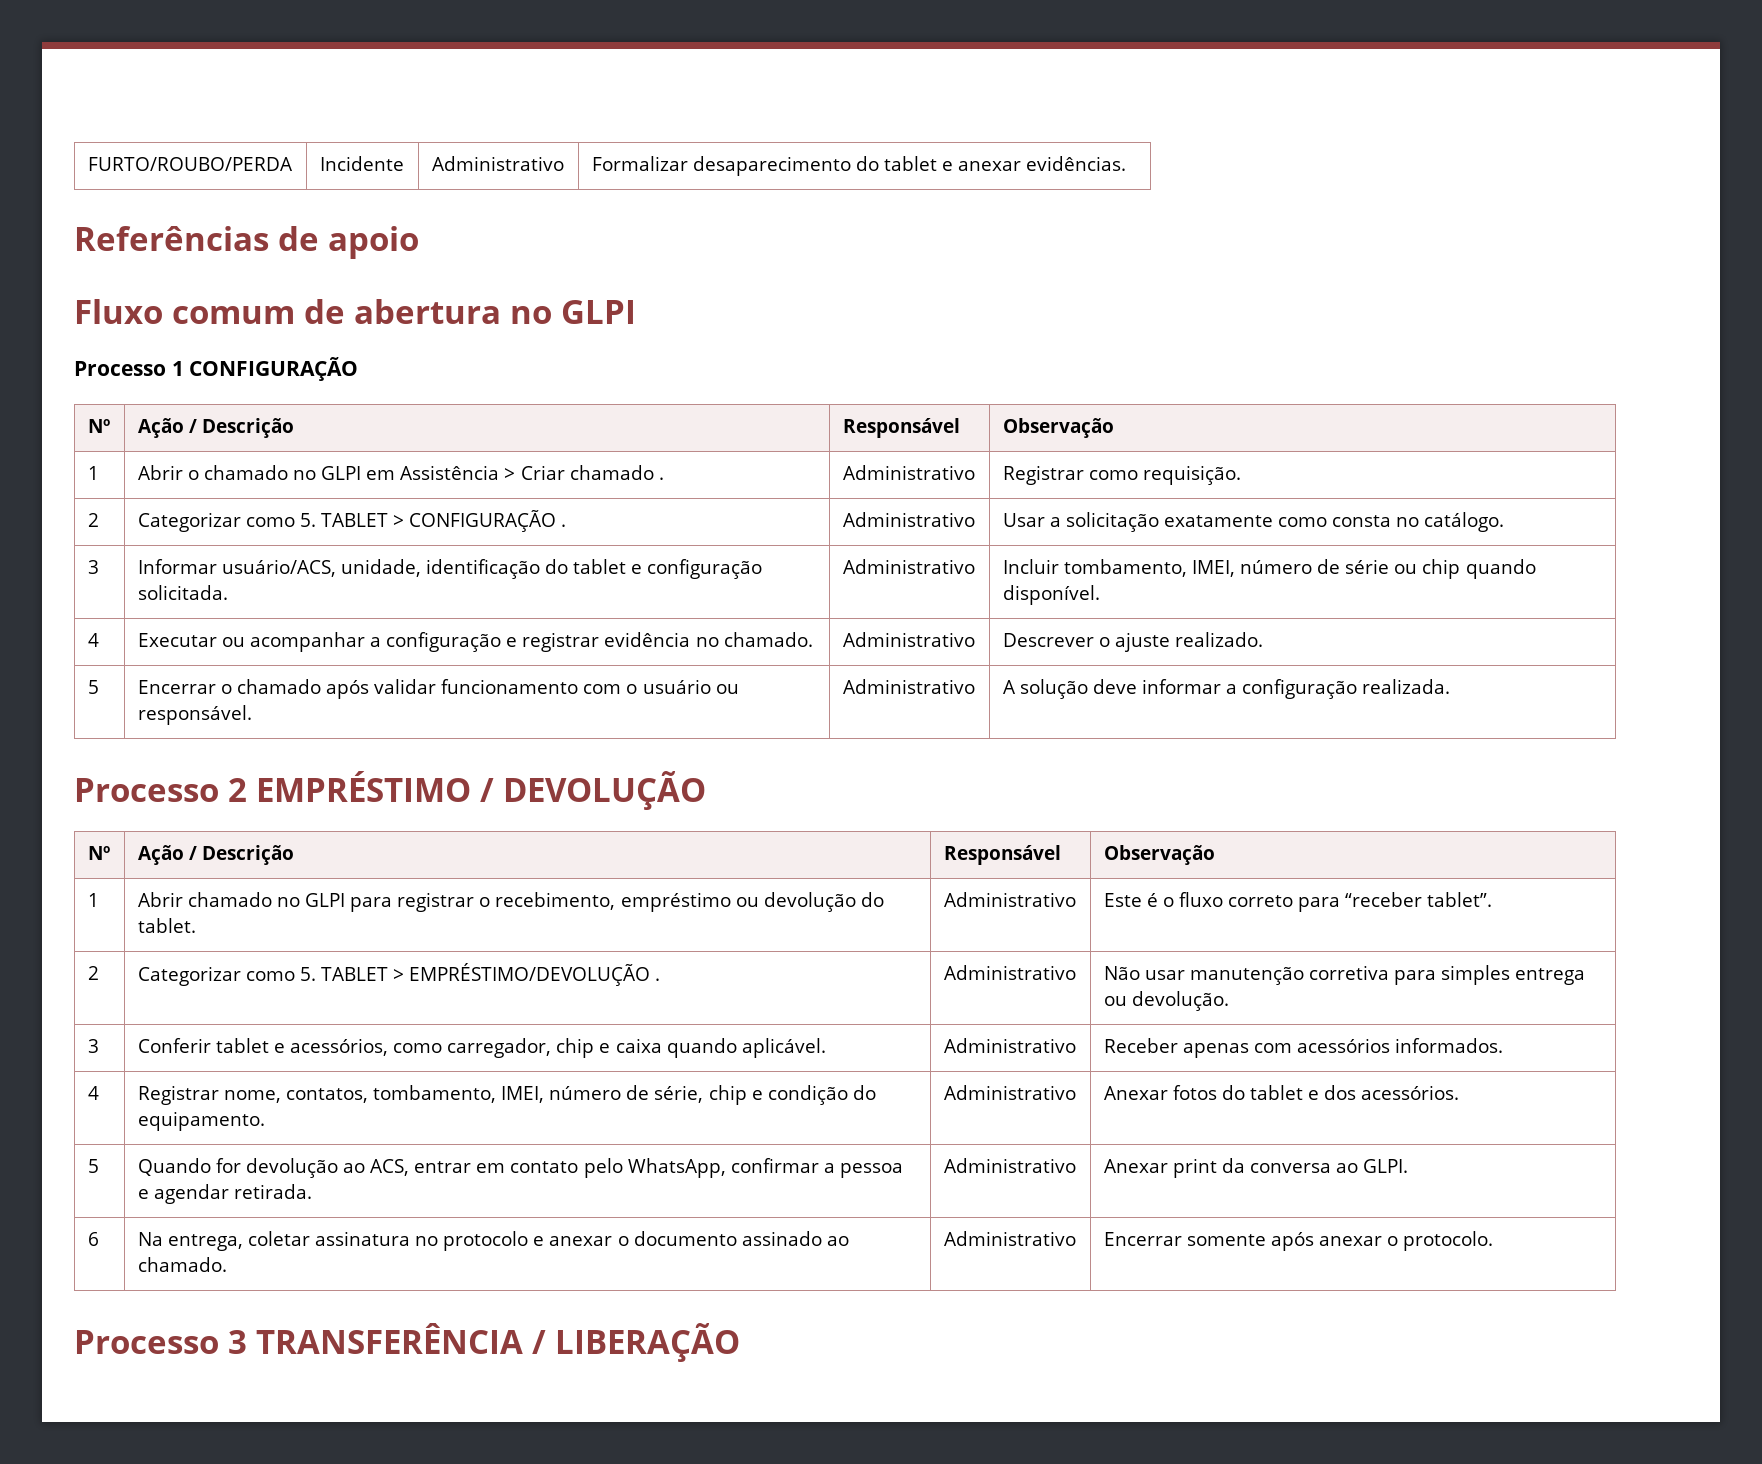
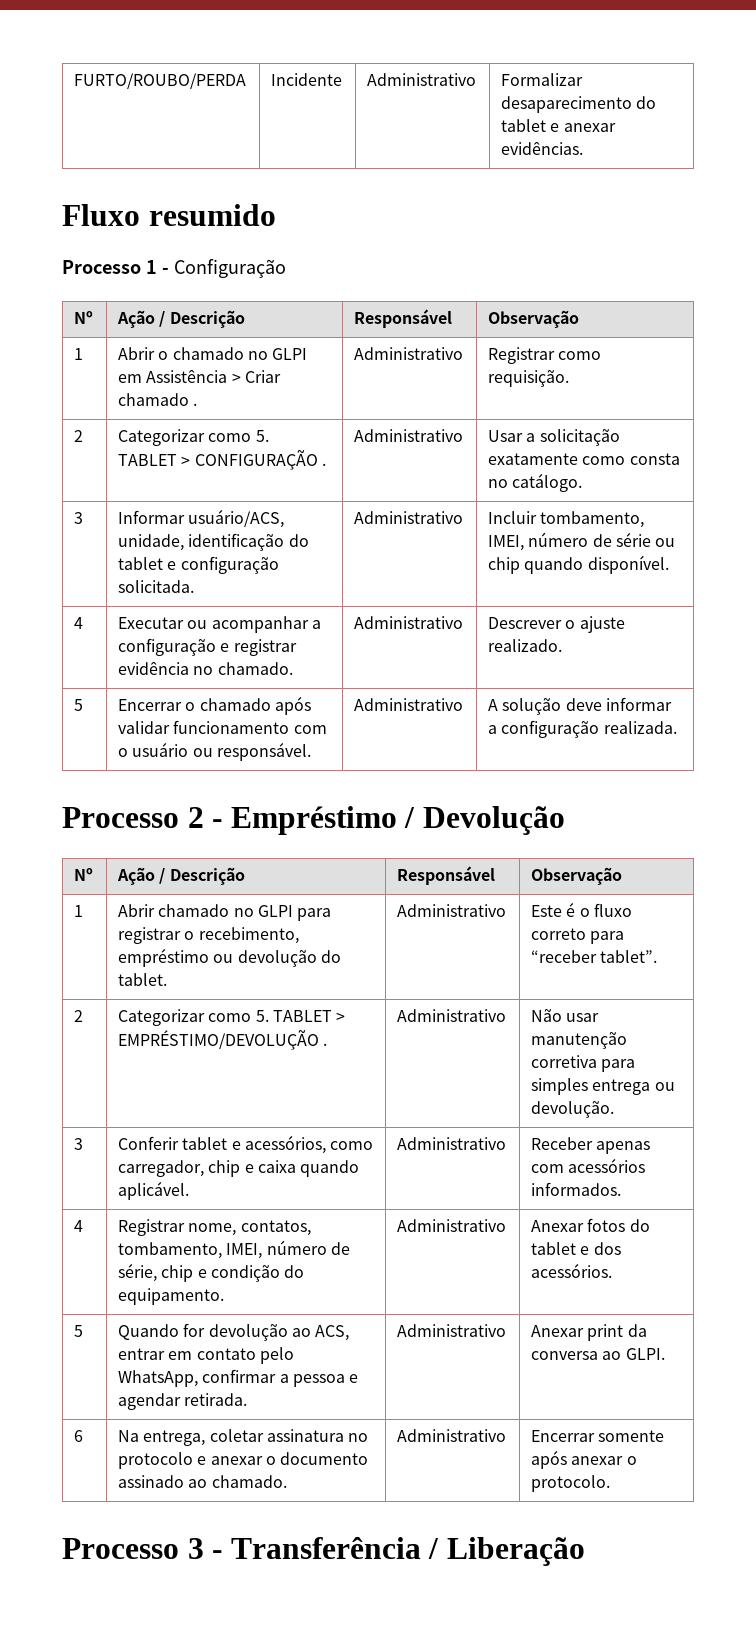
- Referências de apoio
- Fluxo comum de abertura no GLPI
+ Fluxo resumido
- Processo 1 CONFIGURAÇÃO
+ Processo 1 - Configuração
- Processo 2 EMPRÉSTIMO / DEVOLUÇÃO
+ Processo 2 - Empréstimo / Devolução
- Processo 3 TRANSFERÊNCIA / LIBERAÇÃO
+ Processo 3 - Transferência / Liberação

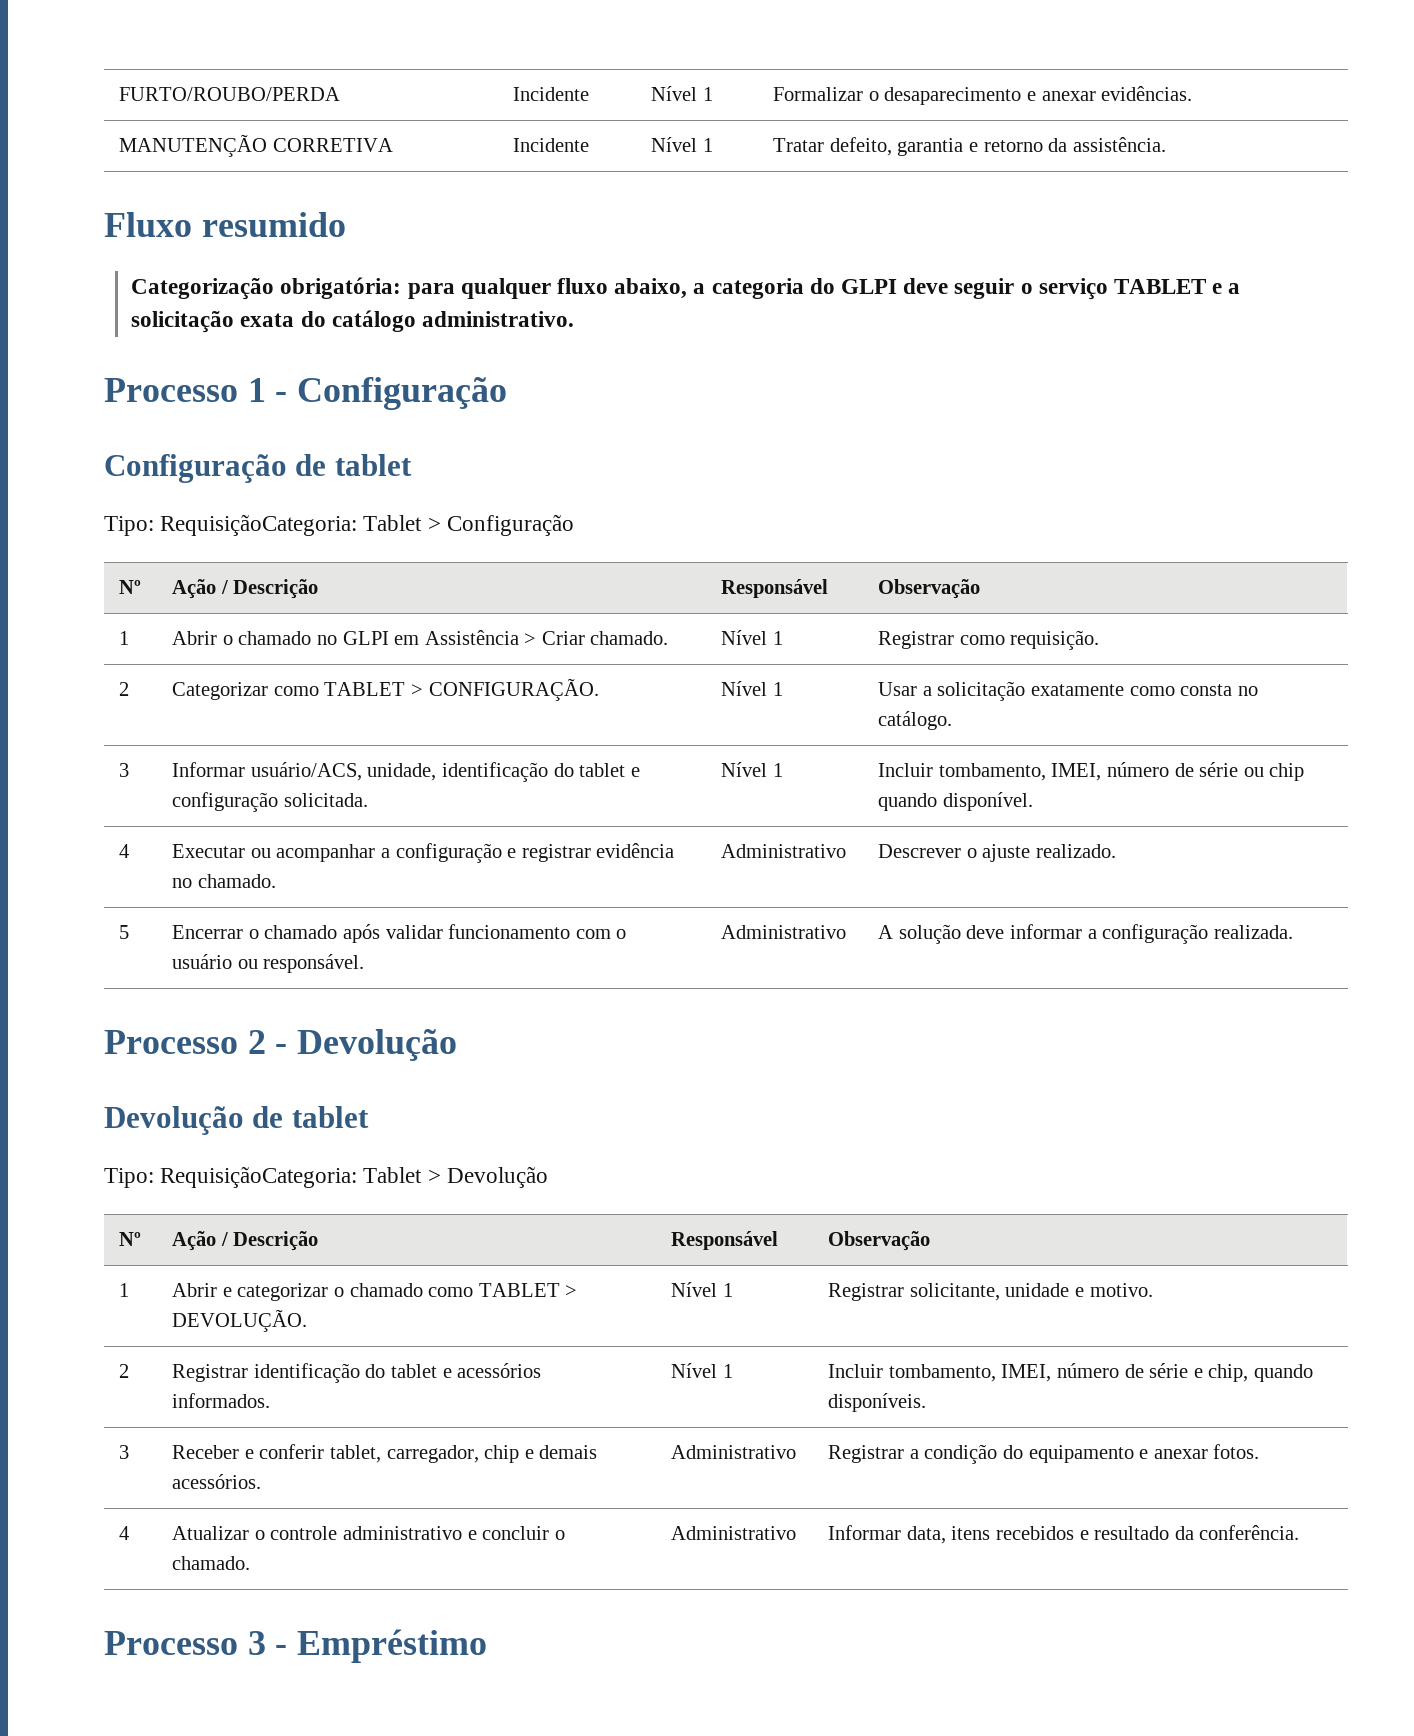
- FURTO/ROUBO/PERDA | Incidente | Administrativo | Formalizar desaparecimento do tablet e anexar evidências.
+ FURTO/ROUBO/PERDA | Incidente | Nível 1 | Formalizar o desaparecimento e anexar evidências.
+ MANUTENÇÃO CORRETIVA | Incidente | Nível 1 | Tratar defeito, garantia e retorno da assistência.
  Fluxo resumido
+ Categorização obrigatória: para qualquer fluxo abaixo, a categoria do GLPI deve seguir o serviço TABLET e a solicitação exata do catálogo administrativo.
  Processo 1 - Configuração
+ Configuração de tablet
+ Tipo: RequisiçãoCategoria: Tablet > Configuração
- 1 | Abrir o chamado no GLPI em Assistência > Criar chamado . | Administrativo | Registrar como requisição.
+ 1 | Abrir o chamado no GLPI em Assistência > Criar chamado. | Nível 1 | Registrar como requisição.
- 2 | Categorizar como 5. TABLET > CONFIGURAÇÃO . | Administrativo | Usar a solicitação exatamente como consta no catálogo.
+ 2 | Categorizar como TABLET > CONFIGURAÇÃO. | Nível 1 | Usar a solicitação exatamente como consta no catálogo.
- 3 | Informar usuário/ACS, unidade, identificação do tablet e configuração solicitada. | Administrativo | Incluir tombamento, IMEI, número de série ou chip quando disponível.
+ 3 | Informar usuário/ACS, unidade, identificação do tablet e configuração solicitada. | Nível 1 | Incluir tombamento, IMEI, número de série ou chip quando disponível.
- Processo 2 - Empréstimo / Devolução
+ Processo 2 - Devolução
+ Devolução de tablet
+ Tipo: RequisiçãoCategoria: Tablet > Devolução
- 1 | Abrir chamado no GLPI para registrar o recebimento, empréstimo ou devolução do tablet. | Administrativo | Este é o fluxo correto para “receber tablet”.
- 2 | Categorizar como 5. TABLET > EMPRÉSTIMO/DEVOLUÇÃO . | Administrativo | Não usar manutenção corretiva para simples entrega ou devolução.
- 3 | Conferir tablet e acessórios, como carregador, chip e caixa quando aplicável. | Administrativo | Receber apenas com acessórios informados.
- 4 | Registrar nome, contatos, tombamento, IMEI, número de série, chip e condição do equipamento. | Administrativo | Anexar fotos do tablet e dos acessórios.
- 5 | Quando for devolução ao ACS, entrar em contato pelo WhatsApp, confirmar a pessoa e agendar retirada. | Administrativo | Anexar print da conversa ao GLPI.
- 6 | Na entrega, coletar assinatura no protocolo e anexar o documento assinado ao chamado. | Administrativo | Encerrar somente após anexar o protocolo.
+ 1 | Abrir e categorizar o chamado como TABLET > DEVOLUÇÃO. | Nível 1 | Registrar solicitante, unidade e motivo.
+ 2 | Registrar identificação do tablet e acessórios informados. | Nível 1 | Incluir tombamento, IMEI, número de série e chip, quando disponíveis.
+ 3 | Receber e conferir tablet, carregador, chip e demais acessórios. | Administrativo | Registrar a condição do equipamento e anexar fotos.
+ 4 | Atualizar o controle administrativo e concluir o chamado. | Administrativo | Informar data, itens recebidos e resultado da conferência.
- Processo 3 - Transferência / Liberação
+ Processo 3 - Empréstimo

